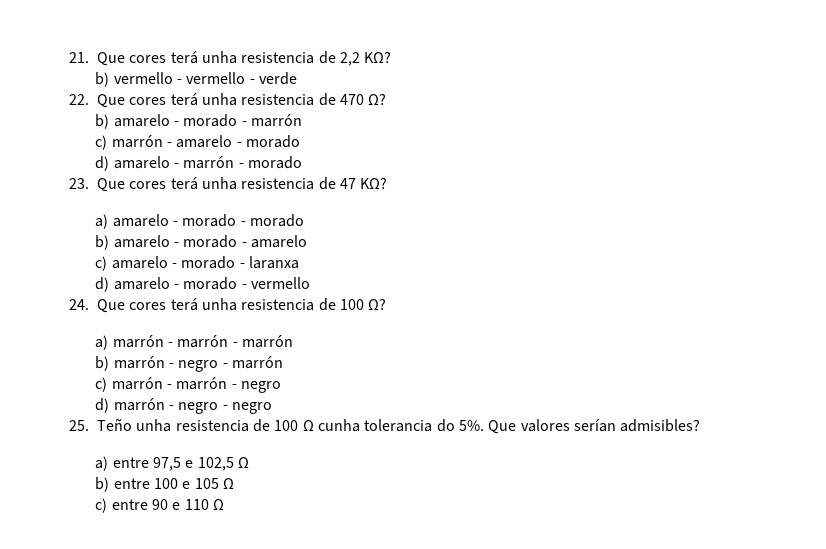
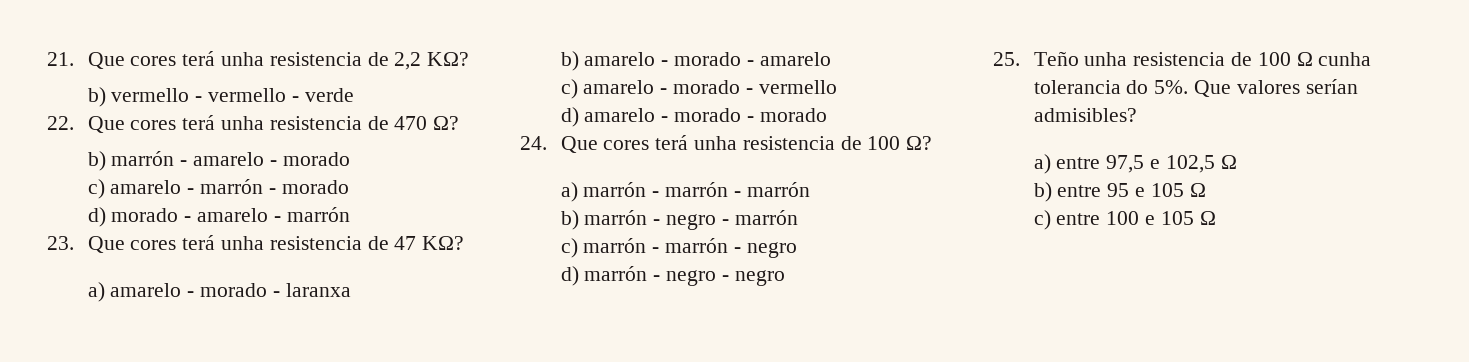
- b) amarelo - morado - marrón
- c) marrón - amarelo - morado
+ b) marrón - amarelo - morado
- d) amarelo - marrón - morado
+ c) amarelo - marrón - morado
+ d) morado - amarelo - marrón
- a) amarelo - morado - morado
+ a) amarelo - morado - laranxa
- c) amarelo - morado - laranxa
+ c) amarelo - morado - vermello
- d) amarelo - morado - vermello
+ d) amarelo - morado - morado
- b) entre 100 e 105 Ω
+ b) entre 95 e 105 Ω
- c) entre 90 e 110 Ω
+ c) entre 100 e 105 Ω

